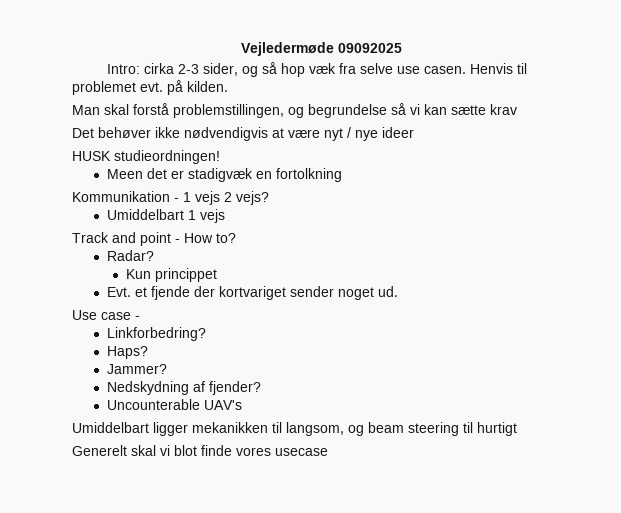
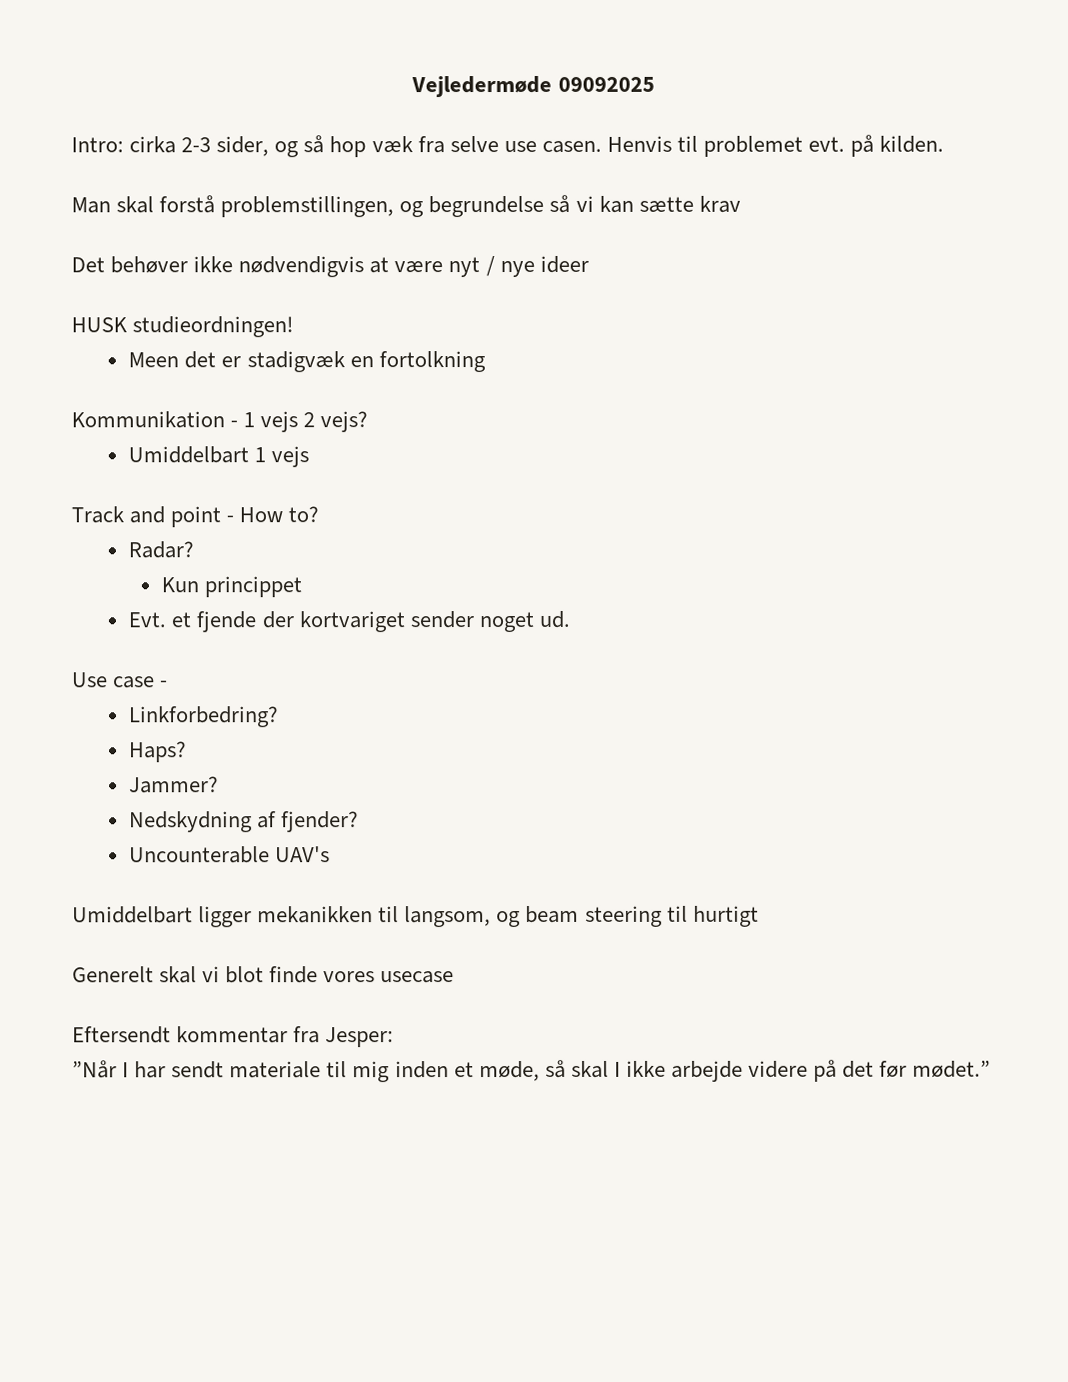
+ Eftersendt kommentar fra Jesper:
+ ”Når I har sendt materiale til mig inden et møde, så skal I ikke arbejde videre på det før mødet.”

